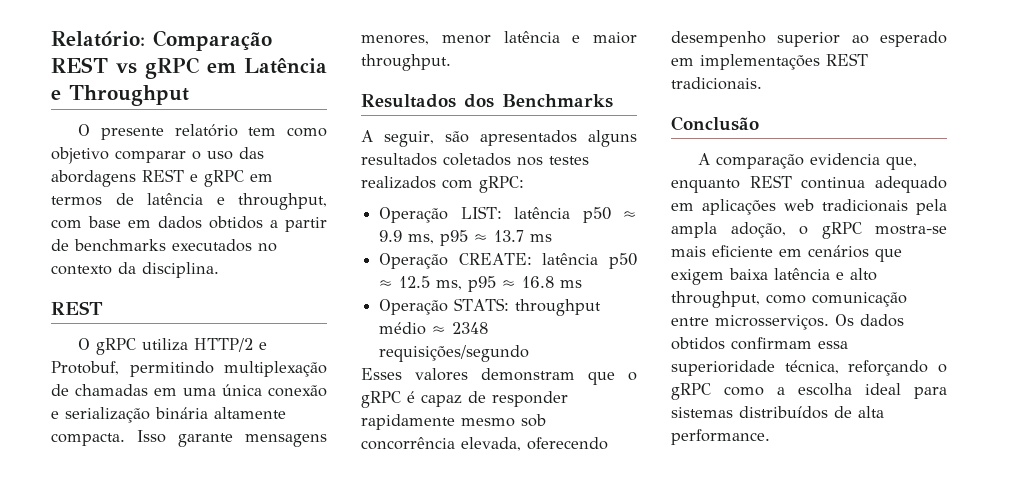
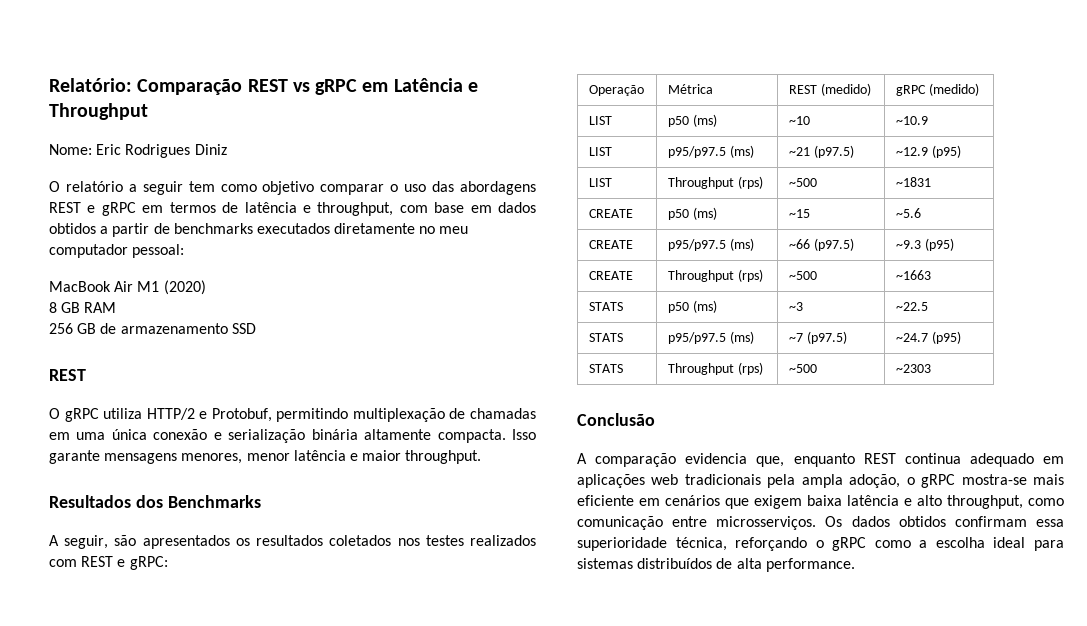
- O presente relatório tem como objetivo comparar o uso das abordagens REST e gRPC em termos de latência e throughput, com base em dados obtidos a partir de benchmarks executados no contexto da disciplina.
+ Nome: Eric Rodrigues Diniz
+ O relatório a seguir tem como objetivo comparar o uso das abordagens REST e gRPC em termos de latência e throughput, com base em dados obtidos a partir de benchmarks executados diretamente no meu computador pessoal:
+ MacBook Air M1 (2020)
+ 8 GB RAM
+ 256 GB de armazenamento SSD
- A seguir, são apresentados alguns resultados coletados nos testes realizados com gRPC:
+ A seguir, são apresentados os resultados coletados nos testes realizados com REST e gRPC:
- Operação LIST: latência p50 ≈ 9.9 ms, p95 ≈ 13.7 ms
- Operação CREATE: latência p50 ≈ 12.5 ms, p95 ≈ 16.8 ms
- Operação STATS: throughput médio ≈ 2348 requisições/segundo
- Esses valores demonstram que o gRPC é capaz de responder rapidamente mesmo sob concorrência elevada, oferecendo desempenho superior ao esperado em implementações REST tradicionais.
+ Operação | Métrica | REST (medido) | gRPC (medido)
+ LIST | p50 (ms) | ~10 | ~10.9
+ LIST | p95/p97.5 (ms) | ~21 (p97.5) | ~12.9 (p95)
+ LIST | Throughput (rps) | ~500 | ~1831
+ CREATE | p50 (ms) | ~15 | ~5.6
+ CREATE | p95/p97.5 (ms) | ~66 (p97.5) | ~9.3 (p95)
+ CREATE | Throughput (rps) | ~500 | ~1663
+ STATS | p50 (ms) | ~3 | ~22.5
+ STATS | p95/p97.5 (ms) | ~7 (p97.5) | ~24.7 (p95)
+ STATS | Throughput (rps) | ~500 | ~2303

